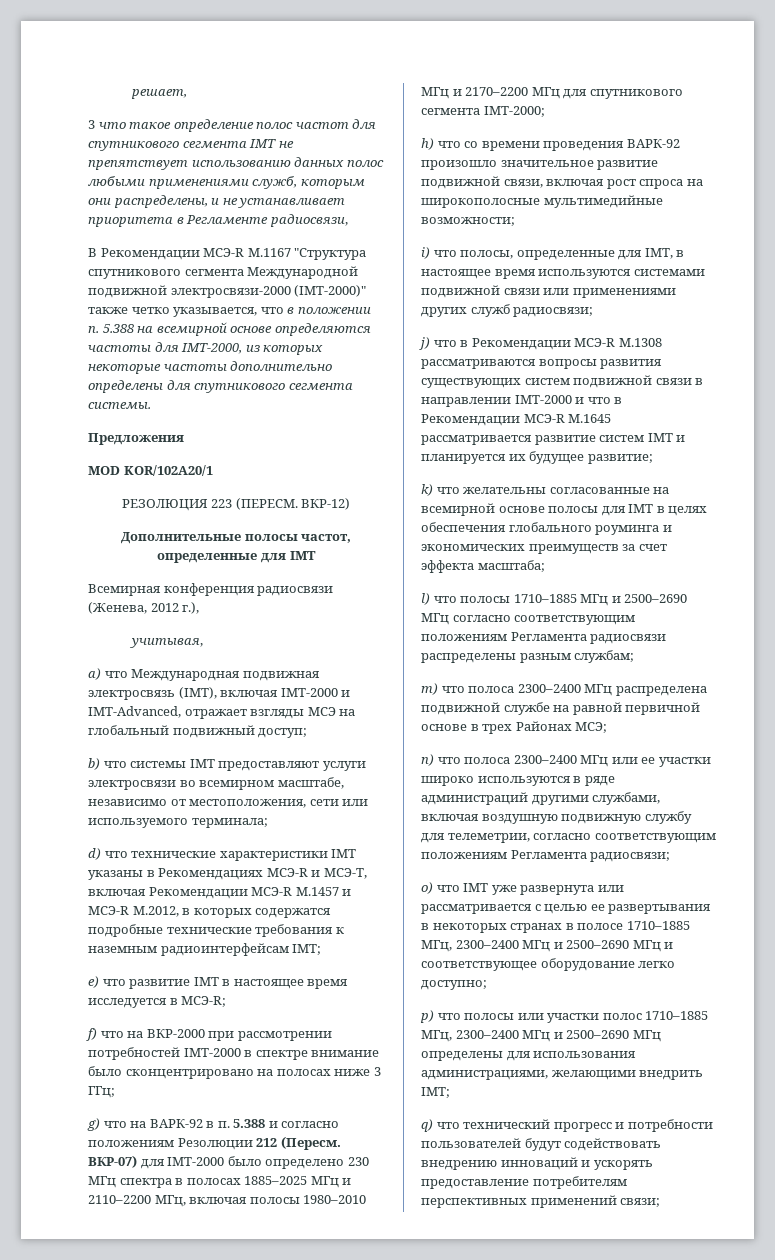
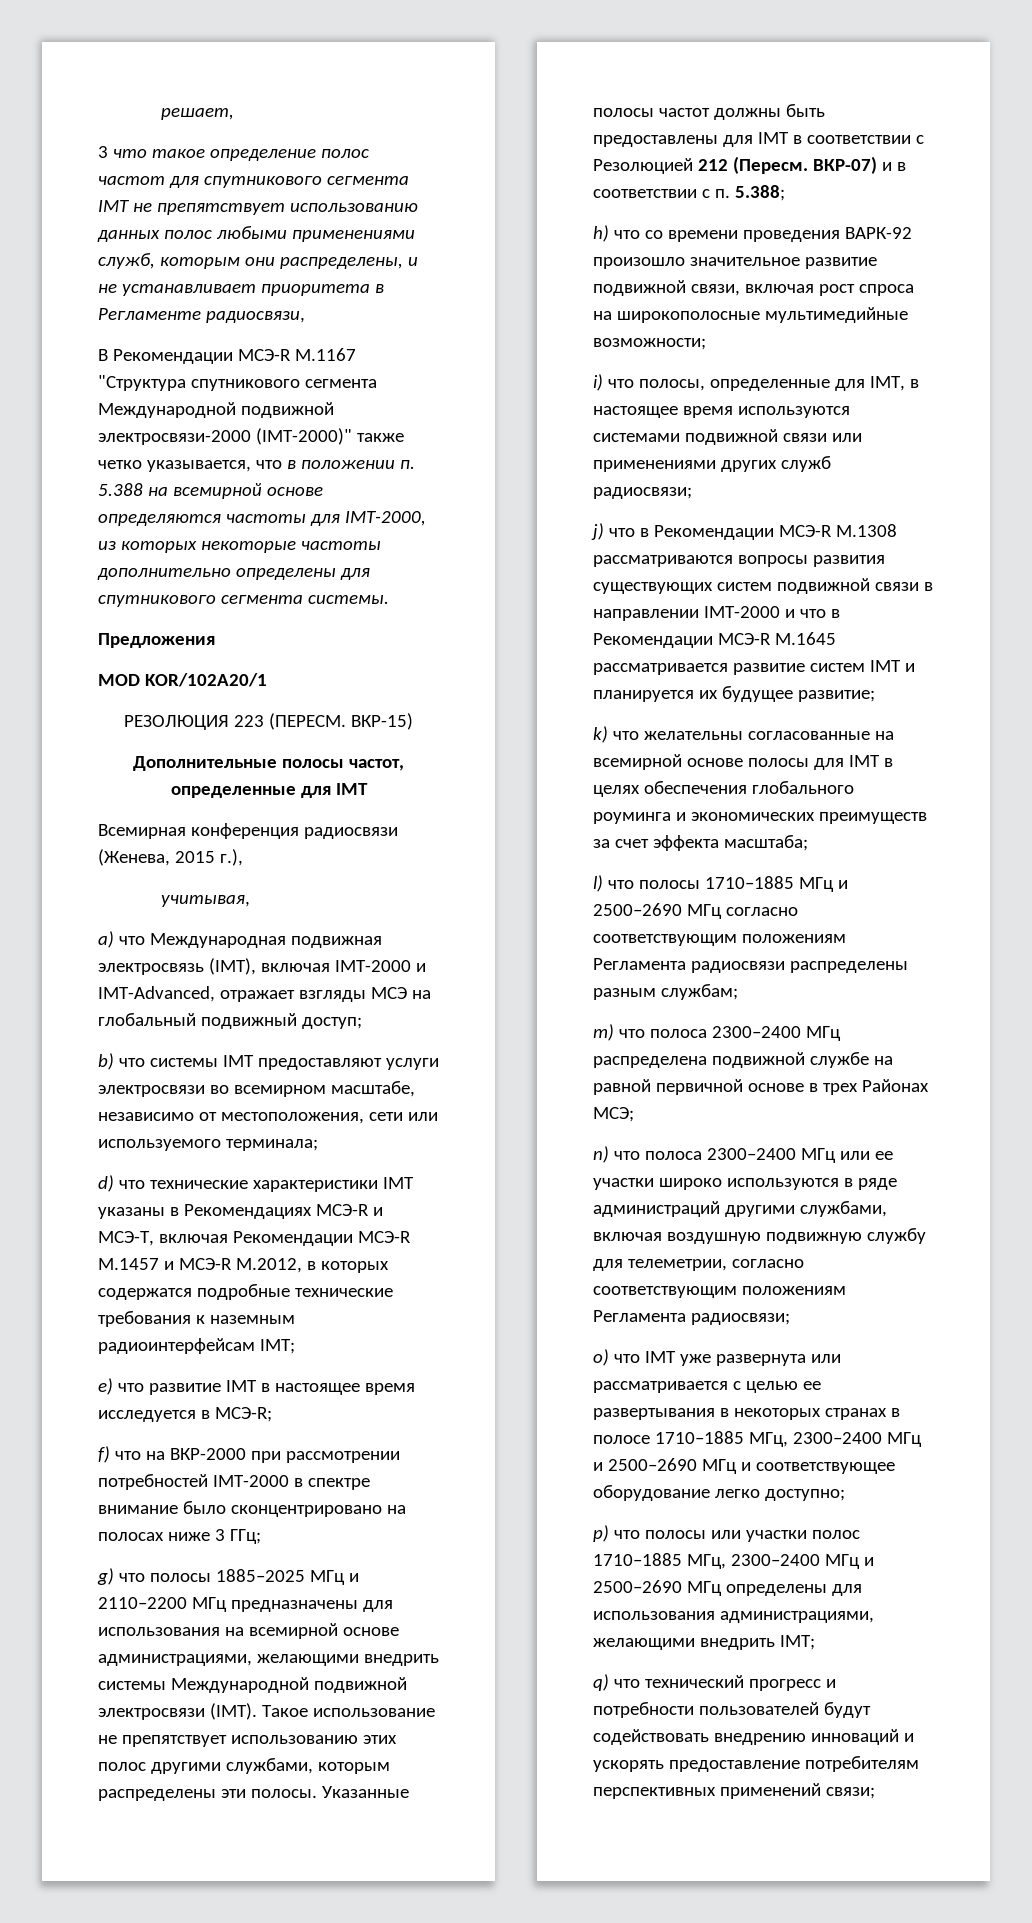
- ВКР-12)
+ ВКР-15)
- Всемирная конференция радиосвязи (Женева, 2012 г.),
+ Всемирная конференция радиосвязи (Женева, 2015 г.),
- g) что на ВАРК-92 в п. 5.388 и согласно положениям Резолюции 212 (Пересм. ВКР-07) для IMT-2000 было определено 230 МГц спектра в полосах 1885–2025 МГц и 2110–2200 МГц, включая полосы 1980–2010 МГц и 2170–2200 МГц для спутникового сегмента IMT-2000;
+ g) что полосы 1885–2025 МГц и 2110–2200 МГц предназначены для использования на всемирной основе администрациями, желающими внедрить системы Международной подвижной электросвязи (IMT). Такое использование не препятствует использованию этих полос другими службами, которым распределены эти полосы. Указанные полосы частот должны быть предоставлены для IMT в соответствии с Резолюцией 212 (Пересм. ВКР-07) и в соответствии с п. 5.388;

